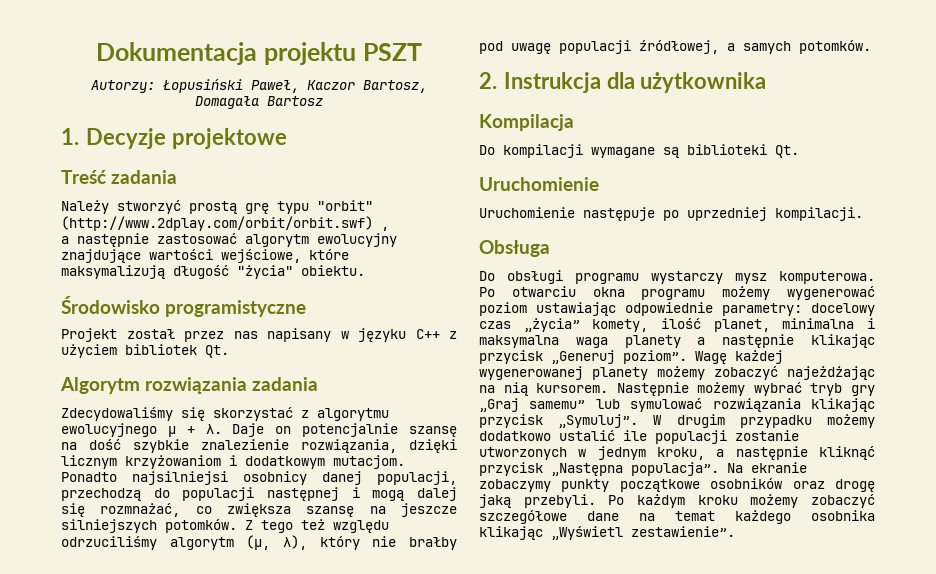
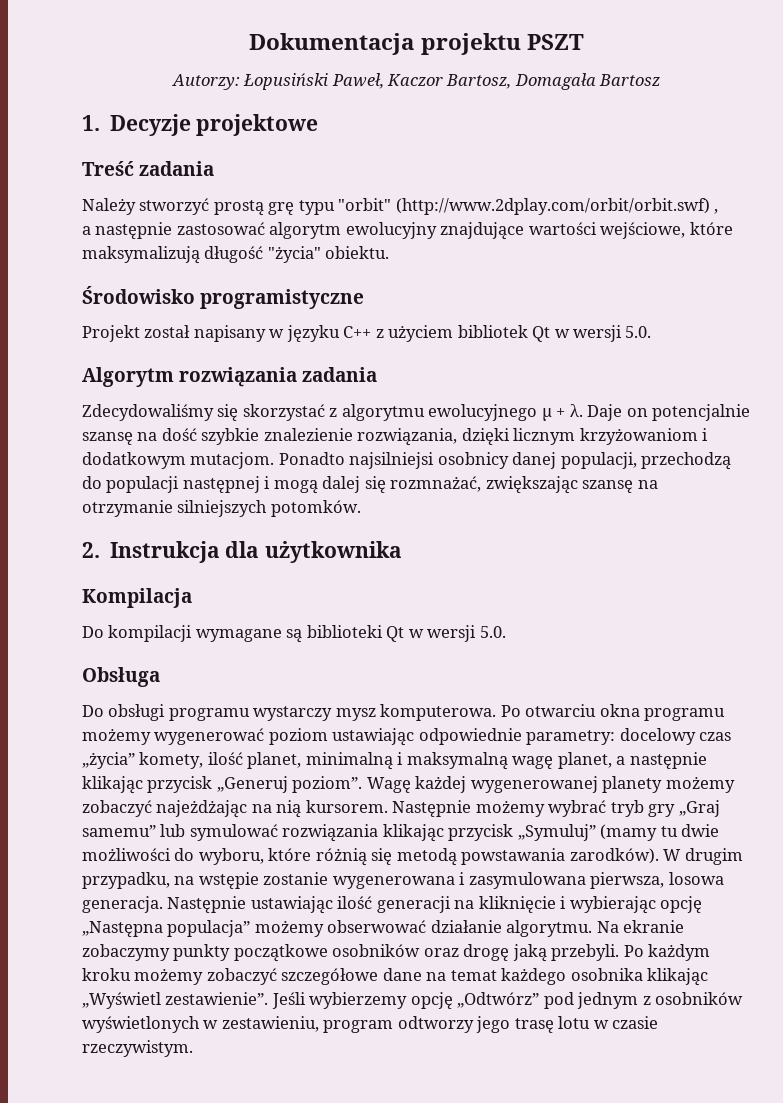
- Projekt został przez nas napisany w języku C++ z użyciem bibliotek Qt.
+ Projekt został napisany w języku C++ z użyciem bibliotek Qt w wersji 5.0.
- Ponadto najsilniejsi osobnicy danej populacji, przechodzą do populacji następnej i mogą dalej się rozmnażać, co zwiększa szansę na jeszcze silniejszych potomków. Z tego też względu odrzuciliśmy algorytm (µ, λ), który nie brałby pod uwagę populacji źródłowej, a samych potomków.
+ Ponadto najsilniejsi osobnicy danej populacji, przechodzą do populacji następnej i mogą dalej się rozmnażać, zwiększając szansę na otrzymanie silniejszych potomków.
- Do kompilacji wymagane są biblioteki Qt.
- Uruchomienie
- Uruchomienie następuje po uprzedniej kompilacji.
+ Do kompilacji wymagane są biblioteki Qt w wersji 5.0.
- Po otwarciu okna programu możemy wygenerować poziom ustawiając odpowiednie parametry: docelowy czas „życia” komety, ilość planet, minimalna i maksymalna waga planety a następnie klikając przycisk „Generuj poziom”.
+ Po otwarciu okna programu możemy wygenerować poziom ustawiając odpowiednie parametry: docelowy czas „życia” komety, ilość planet, minimalną i maksymalną wagę planet, a następnie klikając przycisk „Generuj poziom”.
- Następnie możemy wybrać tryb gry „Graj samemu” lub symulować rozwiązania klikając przycisk „Symuluj”. W drugim przypadku możemy dodatkowo ustalić ile populacji zostanie utworzonych w jednym kroku, a następnie kliknąć przycisk „Następna populacja”.
+ Następnie możemy wybrać tryb gry „Graj samemu” lub symulować rozwiązania klikając przycisk „Symuluj” (mamy tu dwie możliwości do wyboru, które różnią się metodą powstawania zarodków). W drugim przypadku, na wstępie zostanie wygenerowana i zasymulowana pierwsza, losowa generacja. Następnie ustawiając ilość generacji na kliknięcie i wybierając opcję „Następna populacja” możemy obserwować działanie algorytmu.
+ Jeśli wybierzemy opcję „Odtwórz” pod jednym z osobników wyświetlonych w zestawieniu, program odtworzy jego trasę lotu w czasie rzeczywistym.

